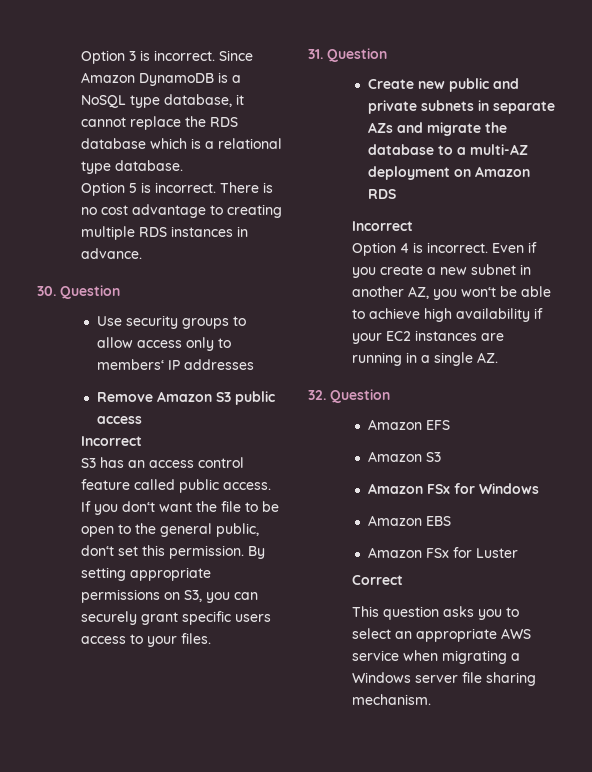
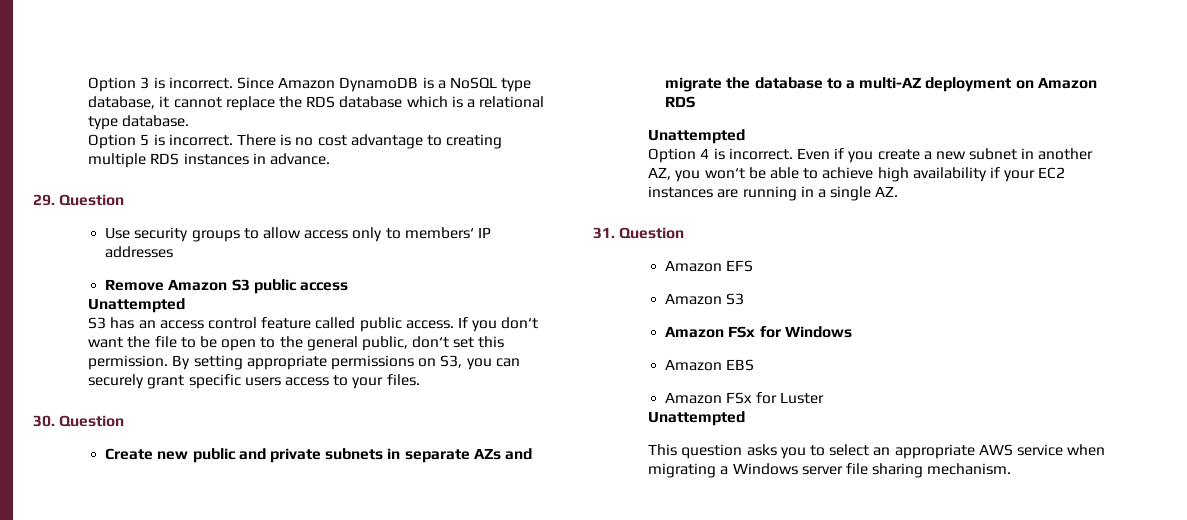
- 30. Question
+ 29. Question
  Remove Amazon S3 public access
- Incorrect
+ Unattempted
- 31. Question
+ 30. Question
  Create new public and private subnets in separate AZs and migrate the database to a multi-AZ deployment on Amazon RDS
- Incorrect
+ Unattempted
- 32. Question
+ 31. Question
  Amazon FSx for Luster
- Correct
+ Unattempted

